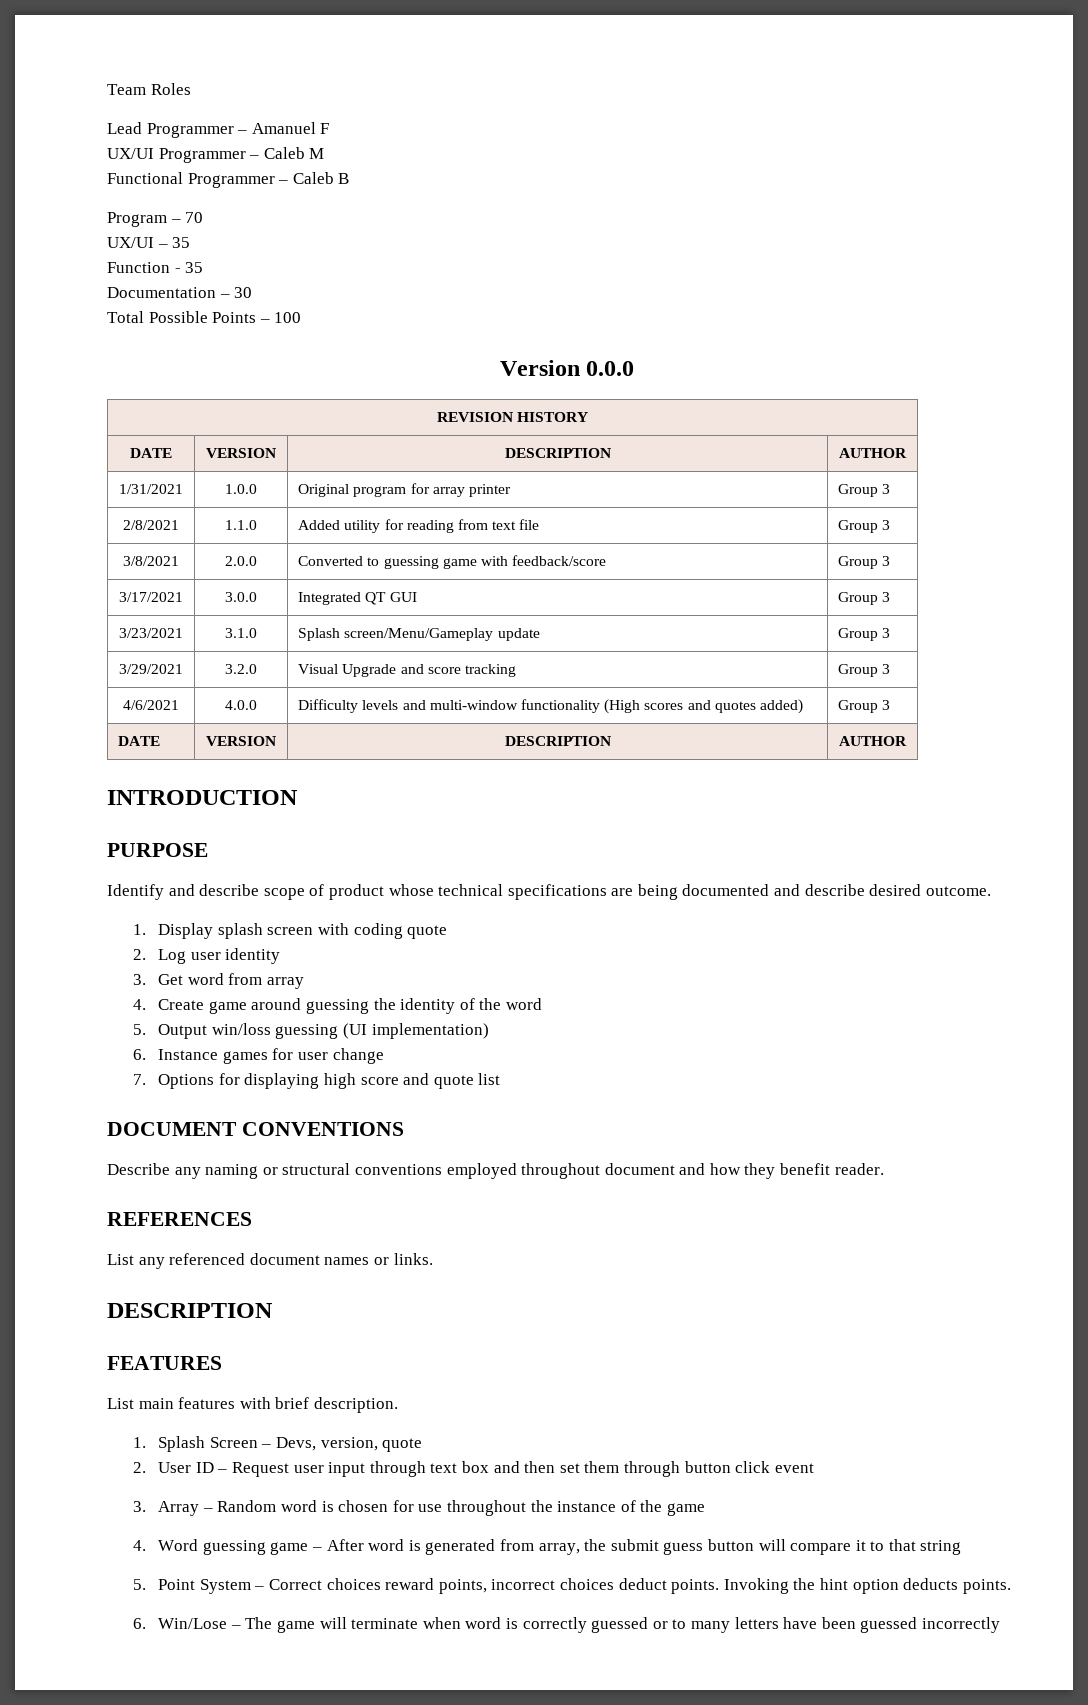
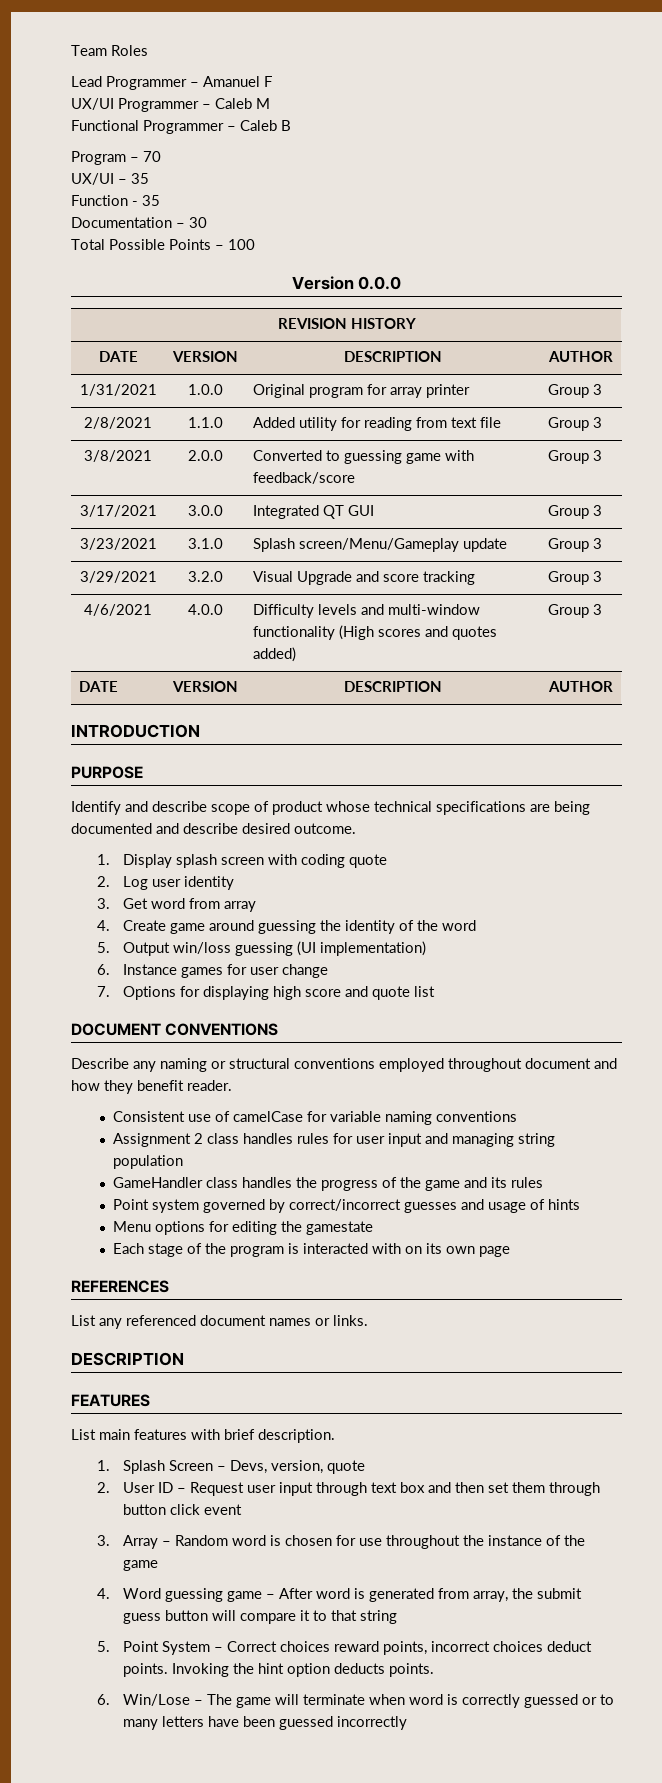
+ Consistent use of camelCase for variable naming conventions
+ Assignment 2 class handles rules for user input and managing string population
+ GameHandler class handles the progress of the game and its rules
+ Point system governed by correct/incorrect guesses and usage of hints
+ Menu options for editing the gamestate
+ Each stage of the program is interacted with on its own page

